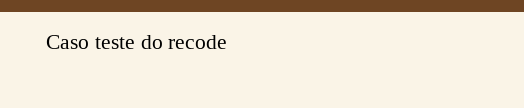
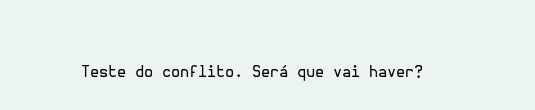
- Caso teste do recode
+ Teste do conflito. Será que vai haver?

